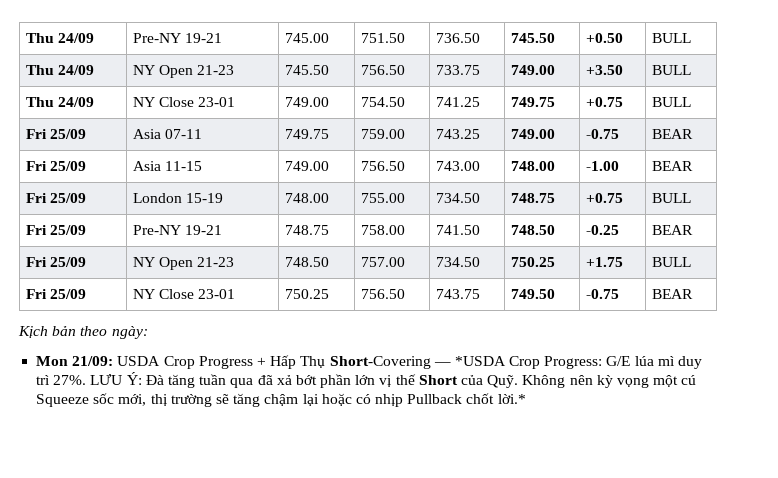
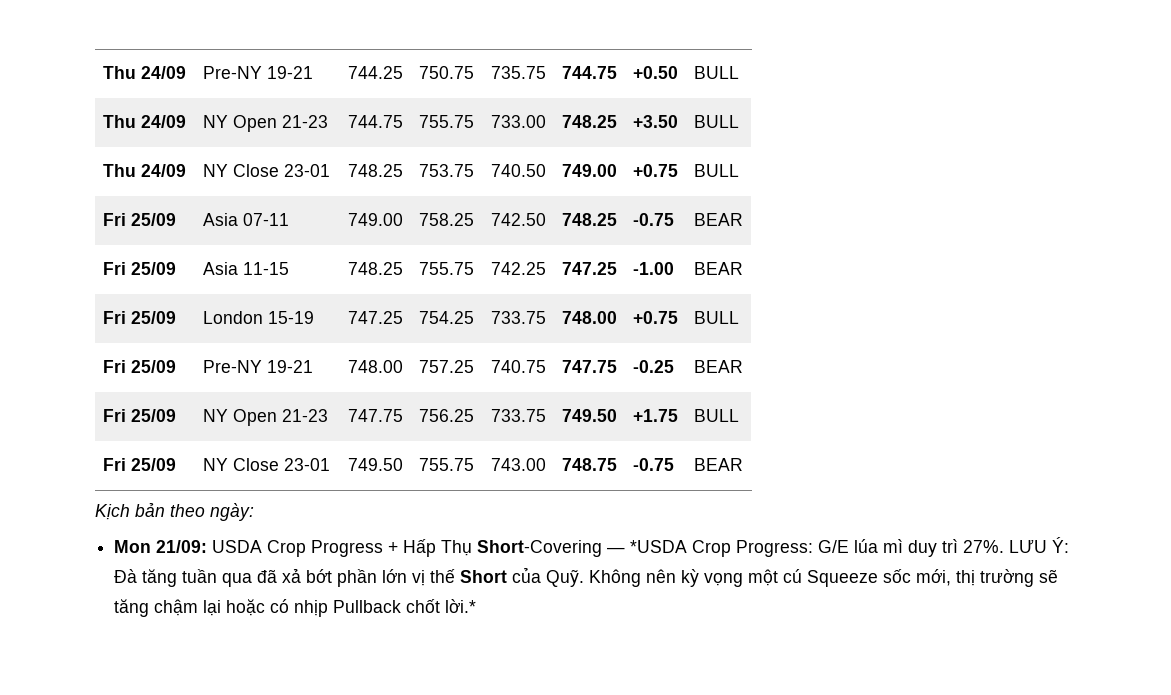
- Thu 24/09 | Pre-NY 19-21 | 745.00 | 751.50 | 736.50 | 745.50 | +0.50 | BULL
+ Thu 24/09 | Pre-NY 19-21 | 744.25 | 750.75 | 735.75 | 744.75 | +0.50 | BULL
- Thu 24/09 | NY Open 21-23 | 745.50 | 756.50 | 733.75 | 749.00 | +3.50 | BULL
+ Thu 24/09 | NY Open 21-23 | 744.75 | 755.75 | 733.00 | 748.25 | +3.50 | BULL
- Thu 24/09 | NY Close 23-01 | 749.00 | 754.50 | 741.25 | 749.75 | +0.75 | BULL
+ Thu 24/09 | NY Close 23-01 | 748.25 | 753.75 | 740.50 | 749.00 | +0.75 | BULL
- Fri 25/09 | Asia 07-11 | 749.75 | 759.00 | 743.25 | 749.00 | -0.75 | BEAR
+ Fri 25/09 | Asia 07-11 | 749.00 | 758.25 | 742.50 | 748.25 | -0.75 | BEAR
- Fri 25/09 | Asia 11-15 | 749.00 | 756.50 | 743.00 | 748.00 | -1.00 | BEAR
+ Fri 25/09 | Asia 11-15 | 748.25 | 755.75 | 742.25 | 747.25 | -1.00 | BEAR
- Fri 25/09 | London 15-19 | 748.00 | 755.00 | 734.50 | 748.75 | +0.75 | BULL
+ Fri 25/09 | London 15-19 | 747.25 | 754.25 | 733.75 | 748.00 | +0.75 | BULL
- Fri 25/09 | Pre-NY 19-21 | 748.75 | 758.00 | 741.50 | 748.50 | -0.25 | BEAR
+ Fri 25/09 | Pre-NY 19-21 | 748.00 | 757.25 | 740.75 | 747.75 | -0.25 | BEAR
- Fri 25/09 | NY Open 21-23 | 748.50 | 757.00 | 734.50 | 750.25 | +1.75 | BULL
+ Fri 25/09 | NY Open 21-23 | 747.75 | 756.25 | 733.75 | 749.50 | +1.75 | BULL
- Fri 25/09 | NY Close 23-01 | 750.25 | 756.50 | 743.75 | 749.50 | -0.75 | BEAR
+ Fri 25/09 | NY Close 23-01 | 749.50 | 755.75 | 743.00 | 748.75 | -0.75 | BEAR

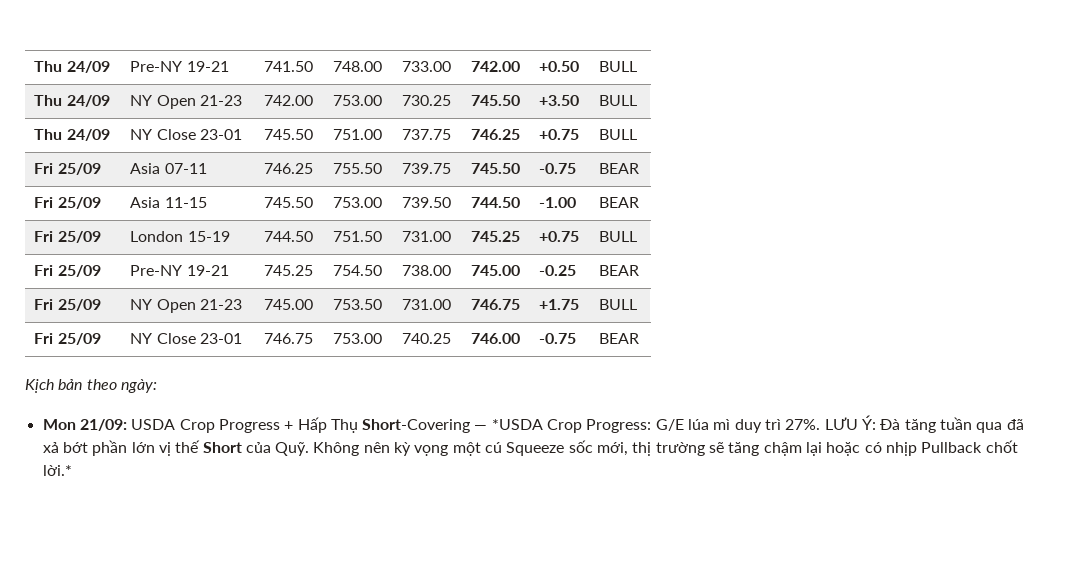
- Thu 24/09 | Pre-NY 19-21 | 744.25 | 750.75 | 735.75 | 744.75 | +0.50 | BULL
+ Thu 24/09 | Pre-NY 19-21 | 741.50 | 748.00 | 733.00 | 742.00 | +0.50 | BULL
- Thu 24/09 | NY Open 21-23 | 744.75 | 755.75 | 733.00 | 748.25 | +3.50 | BULL
+ Thu 24/09 | NY Open 21-23 | 742.00 | 753.00 | 730.25 | 745.50 | +3.50 | BULL
- Thu 24/09 | NY Close 23-01 | 748.25 | 753.75 | 740.50 | 749.00 | +0.75 | BULL
+ Thu 24/09 | NY Close 23-01 | 745.50 | 751.00 | 737.75 | 746.25 | +0.75 | BULL
- Fri 25/09 | Asia 07-11 | 749.00 | 758.25 | 742.50 | 748.25 | -0.75 | BEAR
+ Fri 25/09 | Asia 07-11 | 746.25 | 755.50 | 739.75 | 745.50 | -0.75 | BEAR
- Fri 25/09 | Asia 11-15 | 748.25 | 755.75 | 742.25 | 747.25 | -1.00 | BEAR
+ Fri 25/09 | Asia 11-15 | 745.50 | 753.00 | 739.50 | 744.50 | -1.00 | BEAR
- Fri 25/09 | London 15-19 | 747.25 | 754.25 | 733.75 | 748.00 | +0.75 | BULL
+ Fri 25/09 | London 15-19 | 744.50 | 751.50 | 731.00 | 745.25 | +0.75 | BULL
- Fri 25/09 | Pre-NY 19-21 | 748.00 | 757.25 | 740.75 | 747.75 | -0.25 | BEAR
+ Fri 25/09 | Pre-NY 19-21 | 745.25 | 754.50 | 738.00 | 745.00 | -0.25 | BEAR
- Fri 25/09 | NY Open 21-23 | 747.75 | 756.25 | 733.75 | 749.50 | +1.75 | BULL
+ Fri 25/09 | NY Open 21-23 | 745.00 | 753.50 | 731.00 | 746.75 | +1.75 | BULL
- Fri 25/09 | NY Close 23-01 | 749.50 | 755.75 | 743.00 | 748.75 | -0.75 | BEAR
+ Fri 25/09 | NY Close 23-01 | 746.75 | 753.00 | 740.25 | 746.00 | -0.75 | BEAR

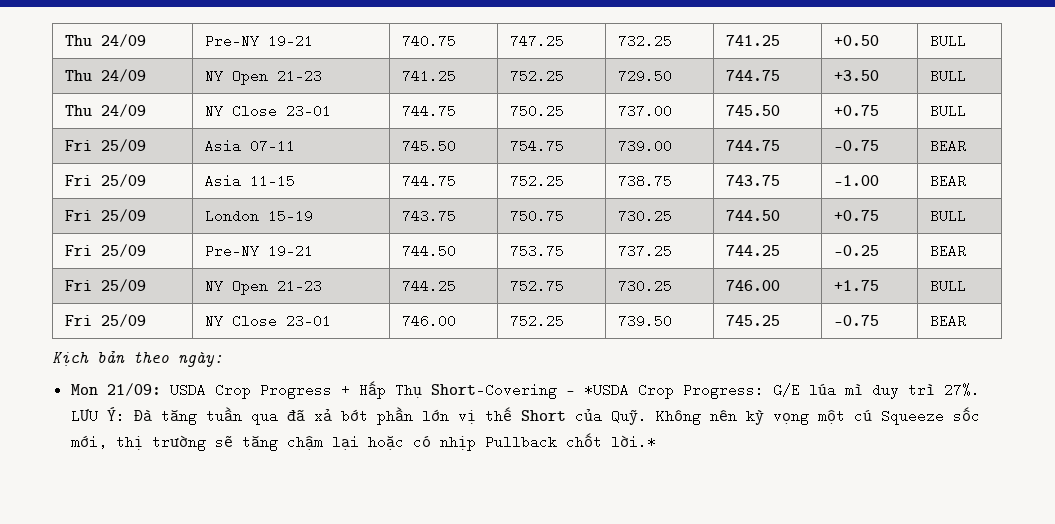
- Thu 24/09 | Pre-NY 19-21 | 741.50 | 748.00 | 733.00 | 742.00 | +0.50 | BULL
+ Thu 24/09 | Pre-NY 19-21 | 740.75 | 747.25 | 732.25 | 741.25 | +0.50 | BULL
- Thu 24/09 | NY Open 21-23 | 742.00 | 753.00 | 730.25 | 745.50 | +3.50 | BULL
+ Thu 24/09 | NY Open 21-23 | 741.25 | 752.25 | 729.50 | 744.75 | +3.50 | BULL
- Thu 24/09 | NY Close 23-01 | 745.50 | 751.00 | 737.75 | 746.25 | +0.75 | BULL
+ Thu 24/09 | NY Close 23-01 | 744.75 | 750.25 | 737.00 | 745.50 | +0.75 | BULL
- Fri 25/09 | Asia 07-11 | 746.25 | 755.50 | 739.75 | 745.50 | -0.75 | BEAR
+ Fri 25/09 | Asia 07-11 | 745.50 | 754.75 | 739.00 | 744.75 | -0.75 | BEAR
- Fri 25/09 | Asia 11-15 | 745.50 | 753.00 | 739.50 | 744.50 | -1.00 | BEAR
+ Fri 25/09 | Asia 11-15 | 744.75 | 752.25 | 738.75 | 743.75 | -1.00 | BEAR
- Fri 25/09 | London 15-19 | 744.50 | 751.50 | 731.00 | 745.25 | +0.75 | BULL
+ Fri 25/09 | London 15-19 | 743.75 | 750.75 | 730.25 | 744.50 | +0.75 | BULL
- Fri 25/09 | Pre-NY 19-21 | 745.25 | 754.50 | 738.00 | 745.00 | -0.25 | BEAR
+ Fri 25/09 | Pre-NY 19-21 | 744.50 | 753.75 | 737.25 | 744.25 | -0.25 | BEAR
- Fri 25/09 | NY Open 21-23 | 745.00 | 753.50 | 731.00 | 746.75 | +1.75 | BULL
+ Fri 25/09 | NY Open 21-23 | 744.25 | 752.75 | 730.25 | 746.00 | +1.75 | BULL
- Fri 25/09 | NY Close 23-01 | 746.75 | 753.00 | 740.25 | 746.00 | -0.75 | BEAR
+ Fri 25/09 | NY Close 23-01 | 746.00 | 752.25 | 739.50 | 745.25 | -0.75 | BEAR

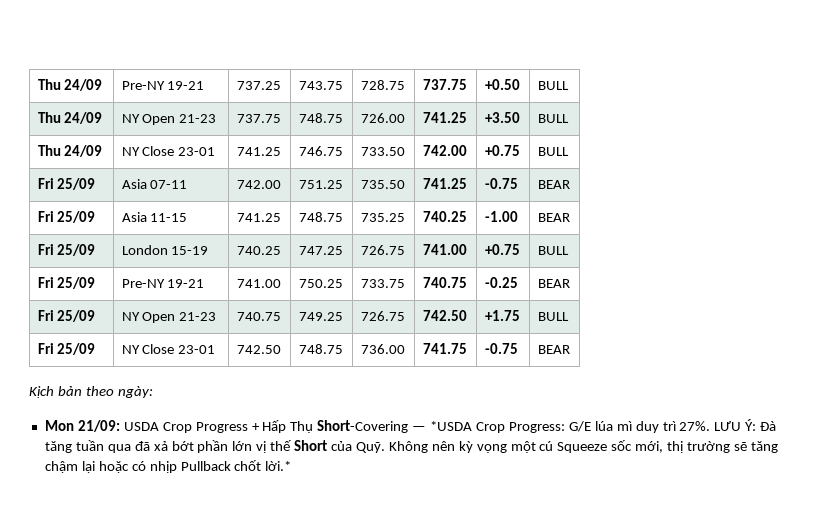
- Thu 24/09 | Pre-NY 19-21 | 740.75 | 747.25 | 732.25 | 741.25 | +0.50 | BULL
+ Thu 24/09 | Pre-NY 19-21 | 737.25 | 743.75 | 728.75 | 737.75 | +0.50 | BULL
- Thu 24/09 | NY Open 21-23 | 741.25 | 752.25 | 729.50 | 744.75 | +3.50 | BULL
+ Thu 24/09 | NY Open 21-23 | 737.75 | 748.75 | 726.00 | 741.25 | +3.50 | BULL
- Thu 24/09 | NY Close 23-01 | 744.75 | 750.25 | 737.00 | 745.50 | +0.75 | BULL
+ Thu 24/09 | NY Close 23-01 | 741.25 | 746.75 | 733.50 | 742.00 | +0.75 | BULL
- Fri 25/09 | Asia 07-11 | 745.50 | 754.75 | 739.00 | 744.75 | -0.75 | BEAR
+ Fri 25/09 | Asia 07-11 | 742.00 | 751.25 | 735.50 | 741.25 | -0.75 | BEAR
- Fri 25/09 | Asia 11-15 | 744.75 | 752.25 | 738.75 | 743.75 | -1.00 | BEAR
+ Fri 25/09 | Asia 11-15 | 741.25 | 748.75 | 735.25 | 740.25 | -1.00 | BEAR
- Fri 25/09 | London 15-19 | 743.75 | 750.75 | 730.25 | 744.50 | +0.75 | BULL
+ Fri 25/09 | London 15-19 | 740.25 | 747.25 | 726.75 | 741.00 | +0.75 | BULL
- Fri 25/09 | Pre-NY 19-21 | 744.50 | 753.75 | 737.25 | 744.25 | -0.25 | BEAR
+ Fri 25/09 | Pre-NY 19-21 | 741.00 | 750.25 | 733.75 | 740.75 | -0.25 | BEAR
- Fri 25/09 | NY Open 21-23 | 744.25 | 752.75 | 730.25 | 746.00 | +1.75 | BULL
+ Fri 25/09 | NY Open 21-23 | 740.75 | 749.25 | 726.75 | 742.50 | +1.75 | BULL
- Fri 25/09 | NY Close 23-01 | 746.00 | 752.25 | 739.50 | 745.25 | -0.75 | BEAR
+ Fri 25/09 | NY Close 23-01 | 742.50 | 748.75 | 736.00 | 741.75 | -0.75 | BEAR

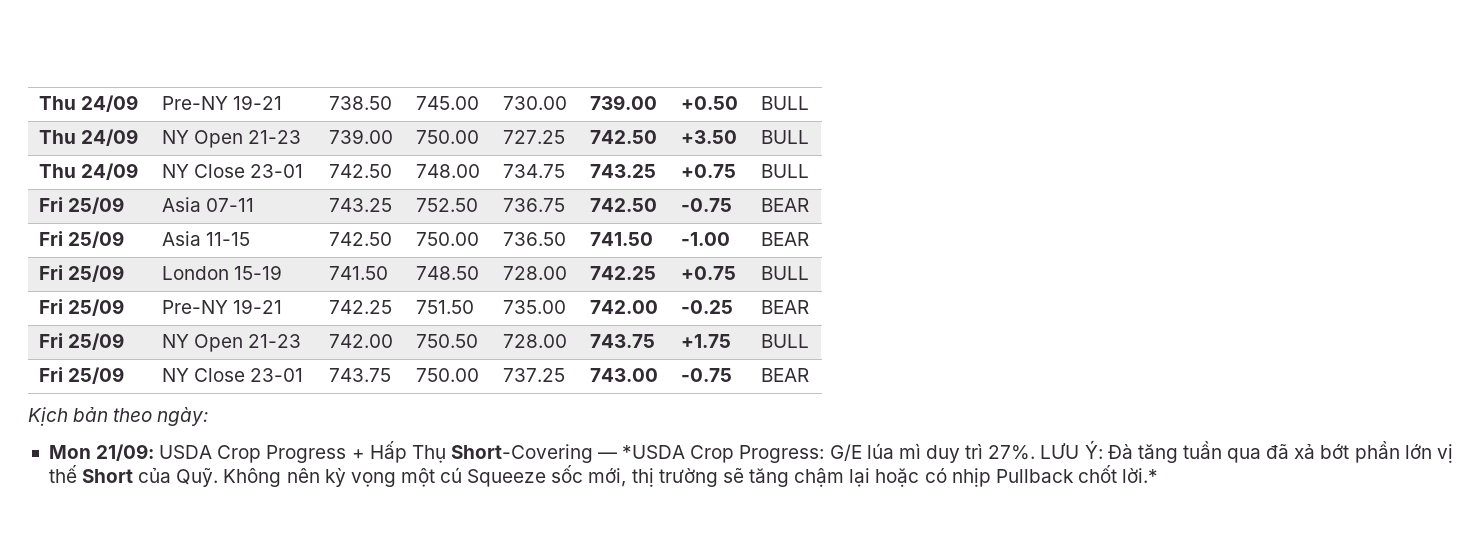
- Thu 24/09 | Pre-NY 19-21 | 737.25 | 743.75 | 728.75 | 737.75 | +0.50 | BULL
+ Thu 24/09 | Pre-NY 19-21 | 738.50 | 745.00 | 730.00 | 739.00 | +0.50 | BULL
- Thu 24/09 | NY Open 21-23 | 737.75 | 748.75 | 726.00 | 741.25 | +3.50 | BULL
+ Thu 24/09 | NY Open 21-23 | 739.00 | 750.00 | 727.25 | 742.50 | +3.50 | BULL
- Thu 24/09 | NY Close 23-01 | 741.25 | 746.75 | 733.50 | 742.00 | +0.75 | BULL
+ Thu 24/09 | NY Close 23-01 | 742.50 | 748.00 | 734.75 | 743.25 | +0.75 | BULL
- Fri 25/09 | Asia 07-11 | 742.00 | 751.25 | 735.50 | 741.25 | -0.75 | BEAR
+ Fri 25/09 | Asia 07-11 | 743.25 | 752.50 | 736.75 | 742.50 | -0.75 | BEAR
- Fri 25/09 | Asia 11-15 | 741.25 | 748.75 | 735.25 | 740.25 | -1.00 | BEAR
+ Fri 25/09 | Asia 11-15 | 742.50 | 750.00 | 736.50 | 741.50 | -1.00 | BEAR
- Fri 25/09 | London 15-19 | 740.25 | 747.25 | 726.75 | 741.00 | +0.75 | BULL
+ Fri 25/09 | London 15-19 | 741.50 | 748.50 | 728.00 | 742.25 | +0.75 | BULL
- Fri 25/09 | Pre-NY 19-21 | 741.00 | 750.25 | 733.75 | 740.75 | -0.25 | BEAR
+ Fri 25/09 | Pre-NY 19-21 | 742.25 | 751.50 | 735.00 | 742.00 | -0.25 | BEAR
- Fri 25/09 | NY Open 21-23 | 740.75 | 749.25 | 726.75 | 742.50 | +1.75 | BULL
+ Fri 25/09 | NY Open 21-23 | 742.00 | 750.50 | 728.00 | 743.75 | +1.75 | BULL
- Fri 25/09 | NY Close 23-01 | 742.50 | 748.75 | 736.00 | 741.75 | -0.75 | BEAR
+ Fri 25/09 | NY Close 23-01 | 743.75 | 750.00 | 737.25 | 743.00 | -0.75 | BEAR

